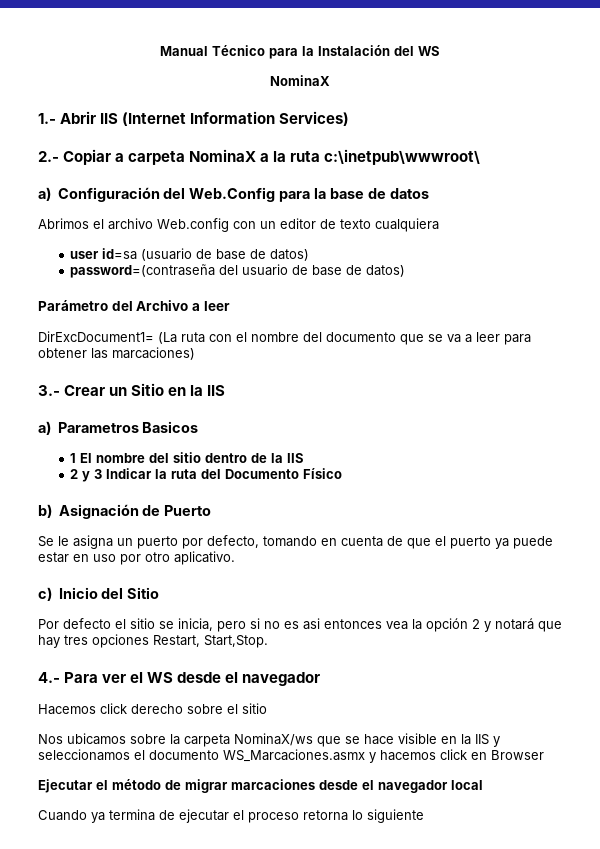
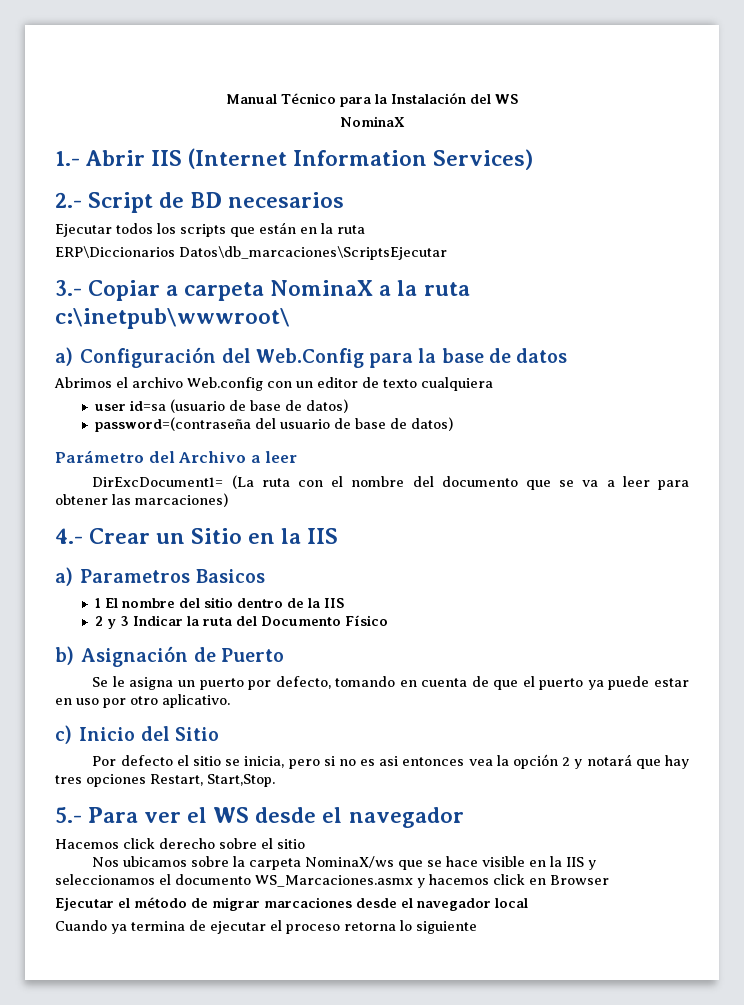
- 2.- Copiar a carpeta NominaX a la ruta c:\inetpub\wwwroot\
+ 2.- Script de BD necesarios
+ Ejecutar todos los scripts que están en la ruta
+ ERP\Diccionarios Datos\db_marcaciones\ScriptsEjecutar
+ 3.- Copiar a carpeta NominaX a la ruta c:\inetpub\wwwroot\
- 3.- Crear un Sitio en la IIS
+ 4.- Crear un Sitio en la IIS
- 4.- Para ver el WS desde el navegador
+ 5.- Para ver el WS desde el navegador

